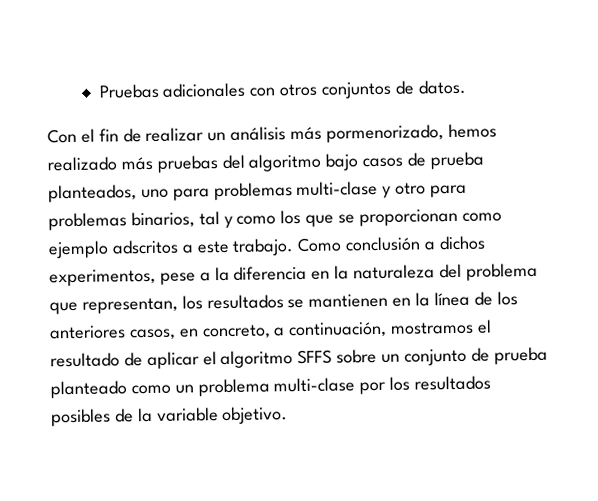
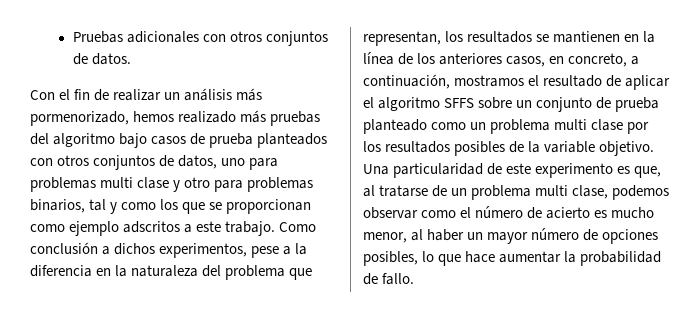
- Con el fin de realizar un análisis más pormenorizado, hemos realizado más pruebas del algoritmo bajo casos de prueba planteados, uno para problemas multi-clase y otro para problemas binarios, tal y como los que se proporcionan como ejemplo adscritos a este trabajo.
+ Con el fin de realizar un análisis más pormenorizado, hemos realizado más pruebas del algoritmo bajo casos de prueba planteados con otros conjuntos de datos, uno para problemas multi clase y otro para problemas binarios, tal y como los que se proporcionan como ejemplo adscritos a este trabajo.
- Como conclusión a dichos experimentos, pese a la diferencia en la naturaleza del problema que representan, los resultados se mantienen en la línea de los anteriores casos, en concreto, a continuación, mostramos el resultado de aplicar el algoritmo SFFS sobre un conjunto de prueba planteado como un problema multi-clase por los resultados posibles de la variable objetivo.
+ Como conclusión a dichos experimentos, pese a la diferencia en la naturaleza del problema que representan, los resultados se mantienen en la línea de los anteriores casos, en concreto, a continuación, mostramos el resultado de aplicar el algoritmo SFFS sobre un conjunto de prueba planteado como un problema multi clase por los resultados posibles de la variable objetivo.
+ Una particularidad de este experimento es que, al tratarse de un problema multi clase, podemos observar como el número de acierto es mucho menor, al haber un mayor número de opciones posibles, lo que hace aumentar la probabilidad de fallo.

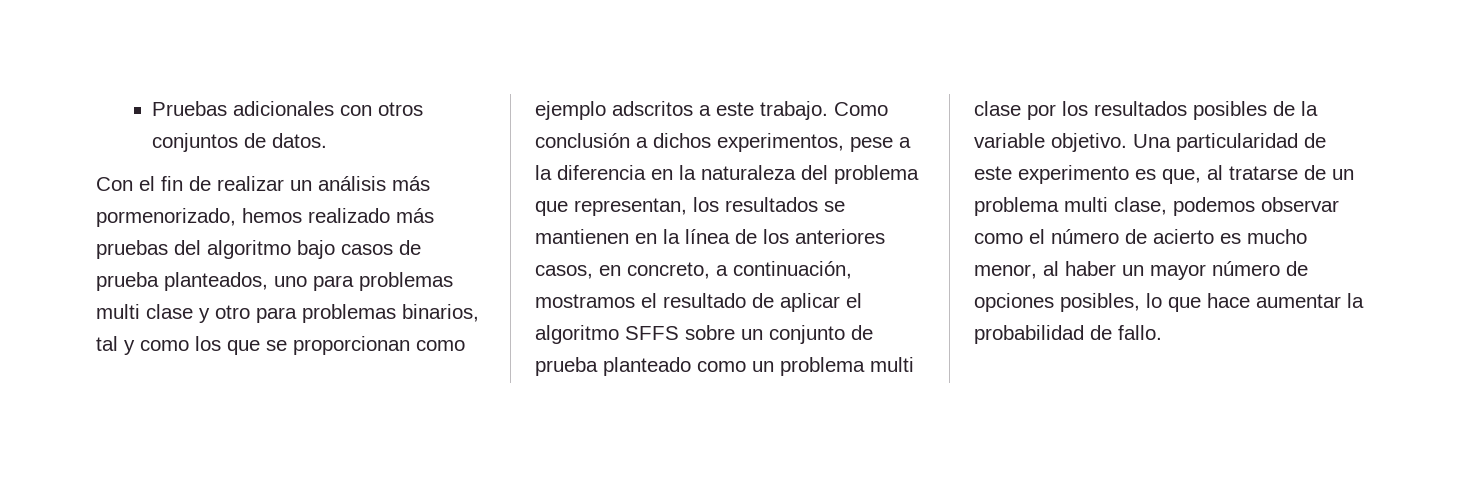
- Con el fin de realizar un análisis más pormenorizado, hemos realizado más pruebas del algoritmo bajo casos de prueba planteados con otros conjuntos de datos, uno para problemas multi clase y otro para problemas binarios, tal y como los que se proporcionan como ejemplo adscritos a este trabajo.
+ Con el fin de realizar un análisis más pormenorizado, hemos realizado más pruebas del algoritmo bajo casos de prueba planteados, uno para problemas multi clase y otro para problemas binarios, tal y como los que se proporcionan como ejemplo adscritos a este trabajo.

